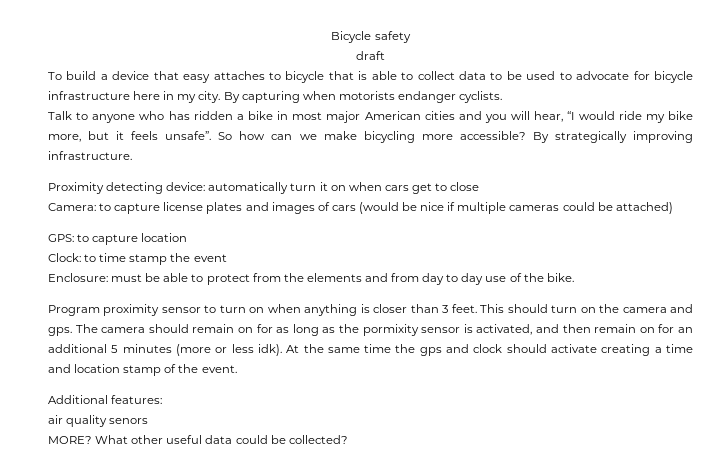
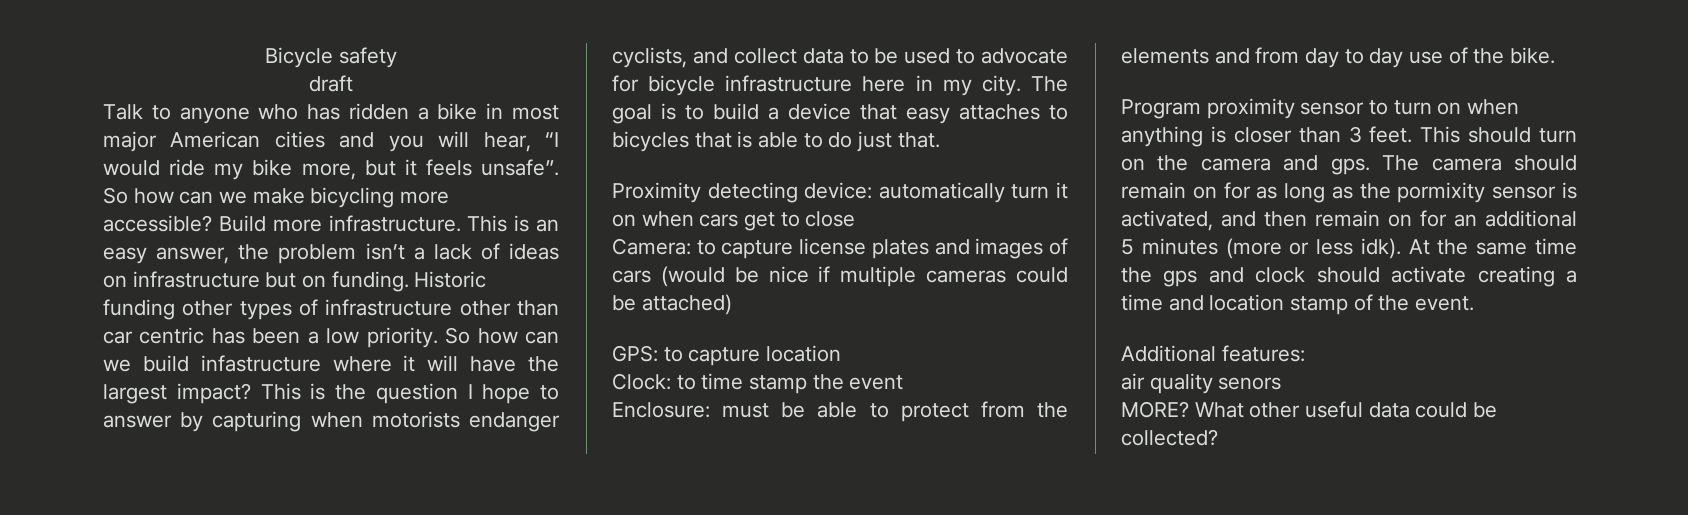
- To build a device that easy attaches to bicycle that is able to collect data to be used to advocate for bicycle infrastructure here in my city. By capturing when motorists endanger cyclists.
- By strategically improving infrastructure.
+ Build more infrastructure. This is an easy answer, the problem isn’t a lack of ideas on infrastructure but on funding. Historic funding other types of infrastructure other than car centric has been a low priority. So how can we build infastructure where it will have the largest impact? This is the question I hope to answer by capturing when motorists endanger cyclists, and collect data to be used to advocate for bicycle infrastructure here in my city. The goal is to build a device that easy attaches to bicycles that is able to do just that.

